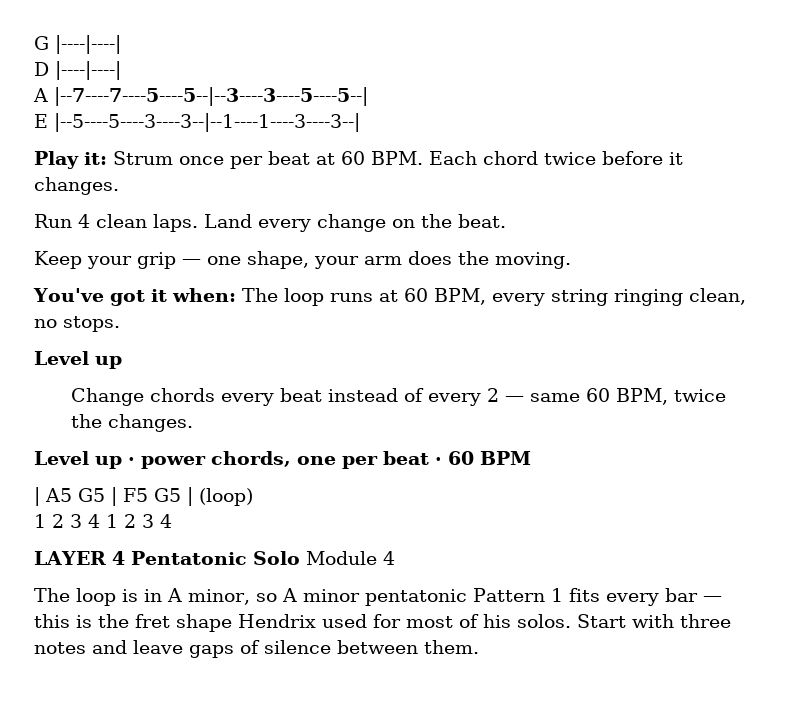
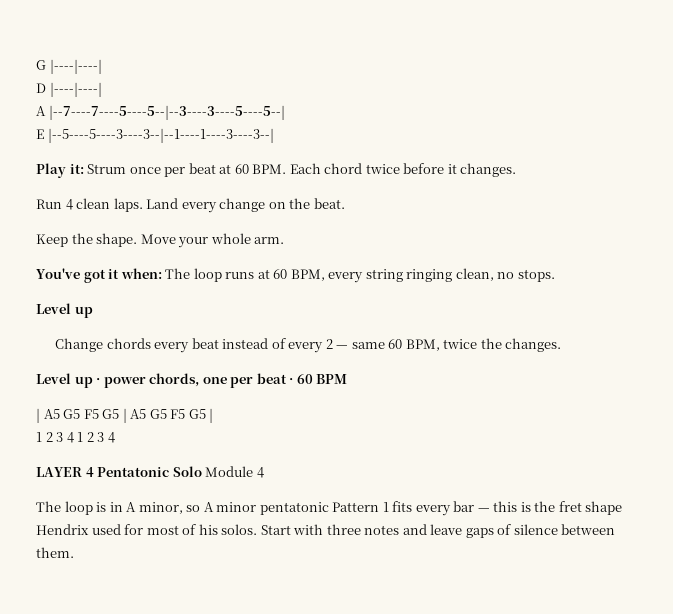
- Keep your grip — one shape, your arm does the moving.
+ Keep the shape. Move your whole arm.
- | A5 G5 | F5 G5 | (loop)
+ | A5 G5 F5 G5 | A5 G5 F5 G5 |

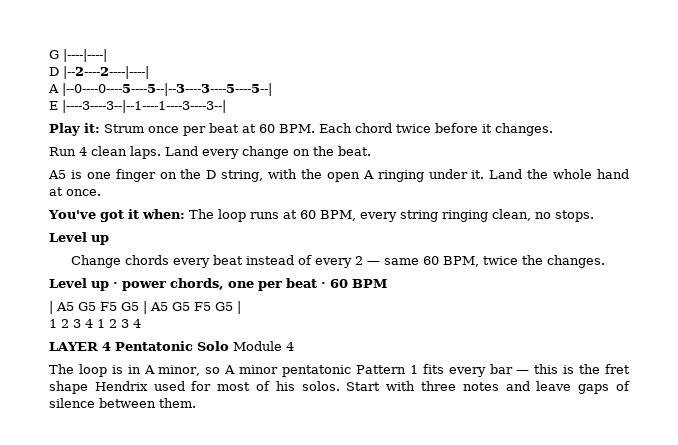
- D |----|----|
- A |--7----7----5----5--|--3----3----5----5--|
+ D |--2----2----|----|
+ A |--0----0----5----5--|--3----3----5----5--|
- E |--5----5----3----3--|--1----1----3----3--|
+ E |----3----3--|--1----1----3----3--|
- Keep the shape. Move your whole arm.
+ A5 is one finger on the D string, with the open A ringing under it. Land the whole hand at once.

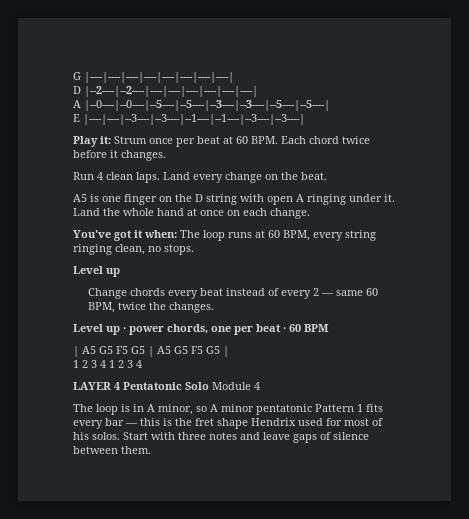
- G |----|----|
- D |--2----2----|----|
- A |--0----0----5----5--|--3----3----5----5--|
+ G |----|----|----|----|----|----|----|----|
+ D |--2----|--2----|----|----|----|----|----|----|
+ A |--0----|--0----|--5----|--5----|--3----|--3----|--5----|--5----|
- E |----3----3--|--1----1----3----3--|
+ E |----|----|--3----|--3----|--1----|--1----|--3----|--3----|
- A5 is one finger on the D string, with the open A ringing under it.
+ A5 is one finger on the D string with open A ringing under it.
- Land the whole hand at once.
+ Land the whole hand at once on each change.

